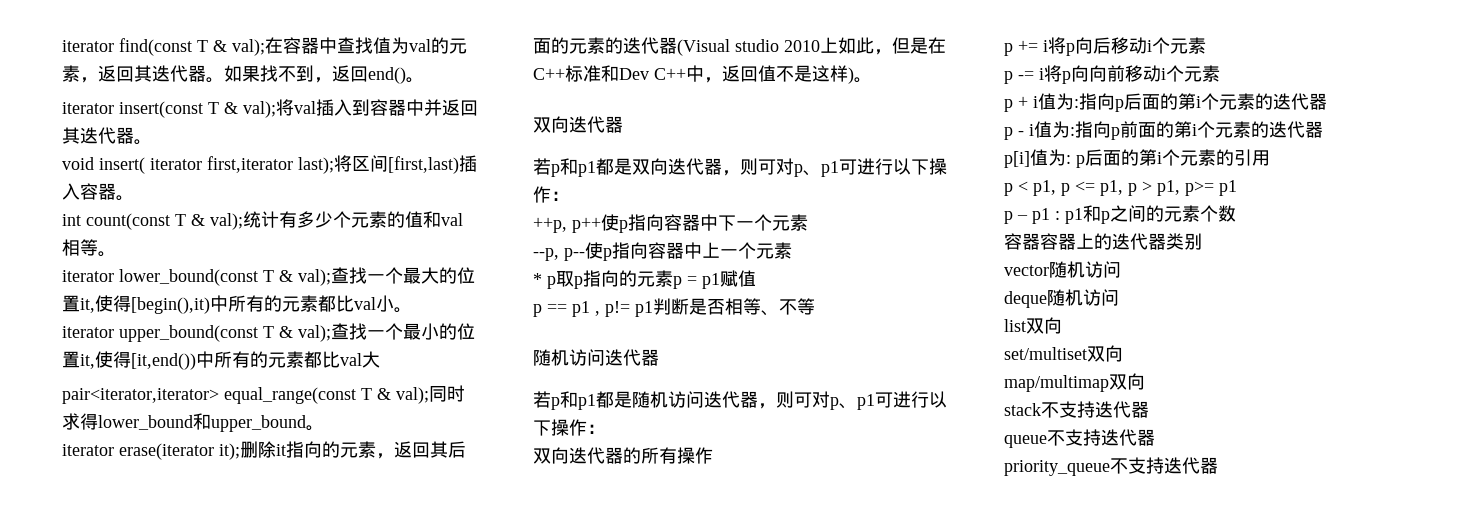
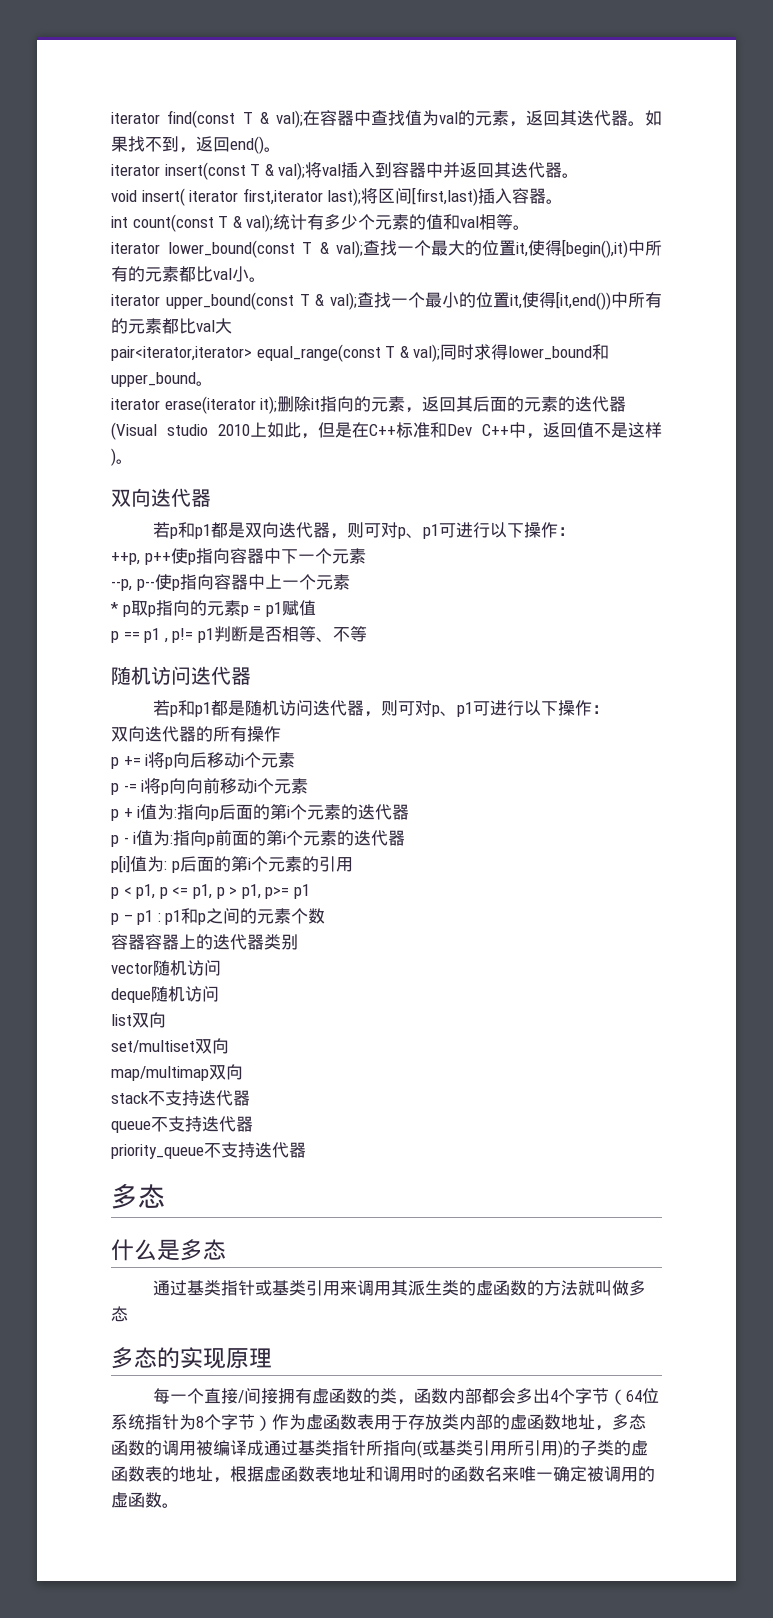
  priority_queue不支持迭代器
+ 多态
+ 什么是多态
+ 通过基类指针或基类引用来调用其派生类的虚函数的方法就叫做多态
+ 多态的实现原理
+ 每一个直接/间接拥有虚函数的类，函数内部都会多出4个字节（64位系统指针为8个字节）作为虚函数表用于存放类内部的虚函数地址，多态函数的调用被编译成通过基类指针所指向(或基类引用所引用)的子类的虚函数表的地址，根据虚函数表地址和调用时的函数名来唯一确定被调用的虚函数。

